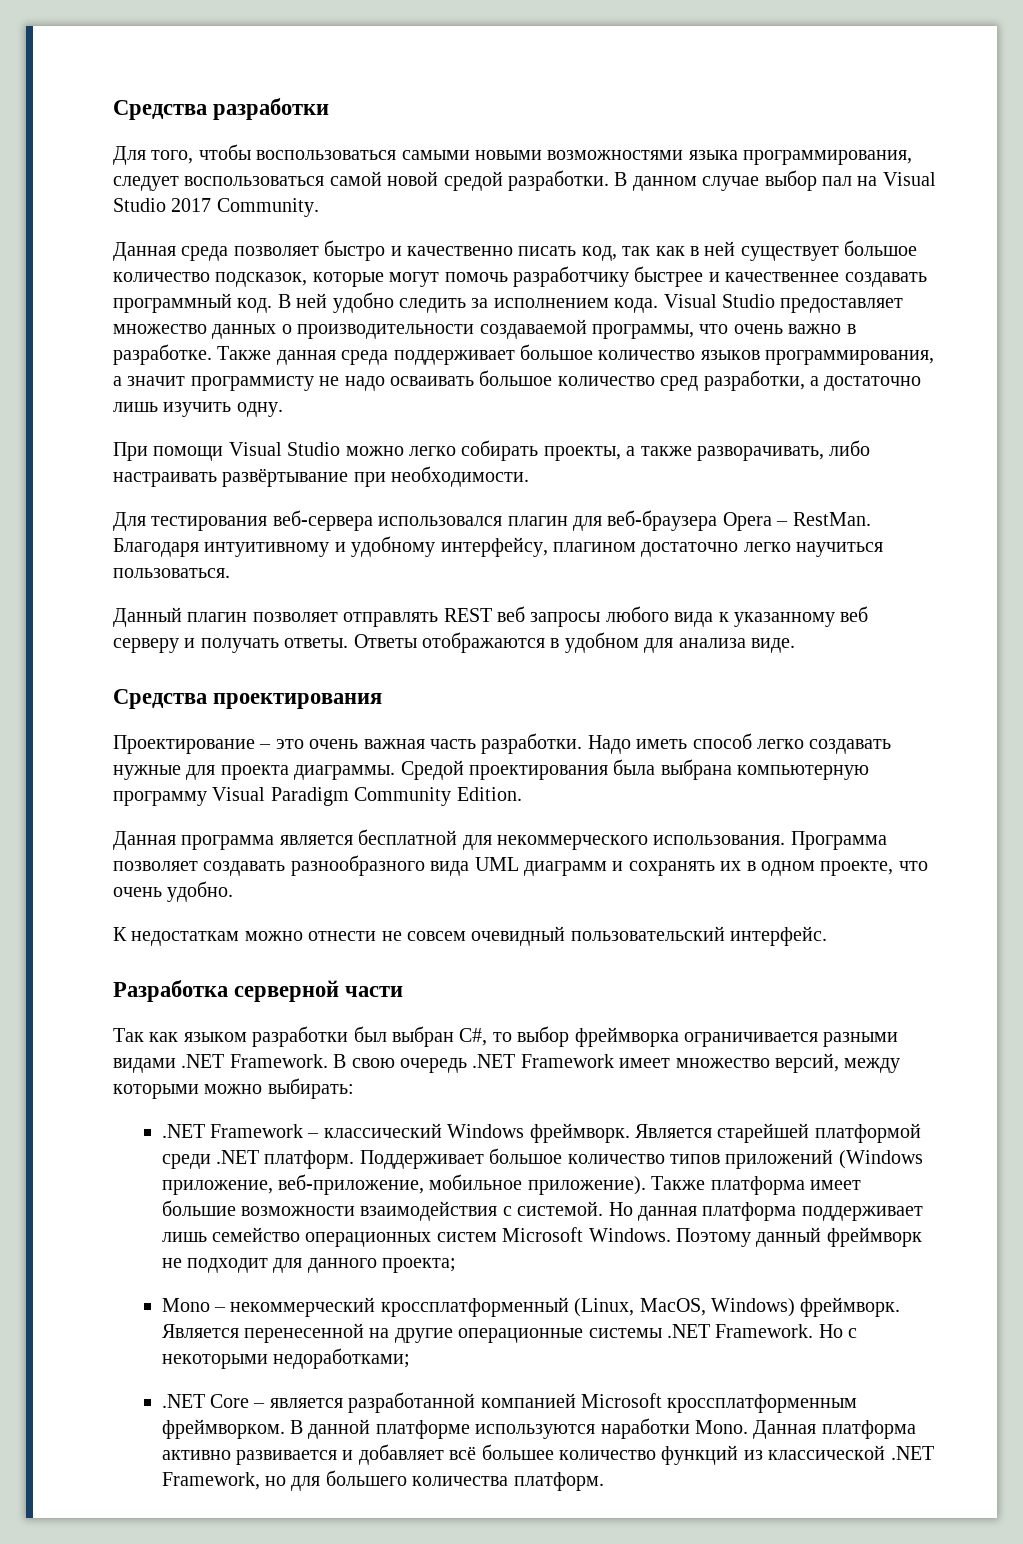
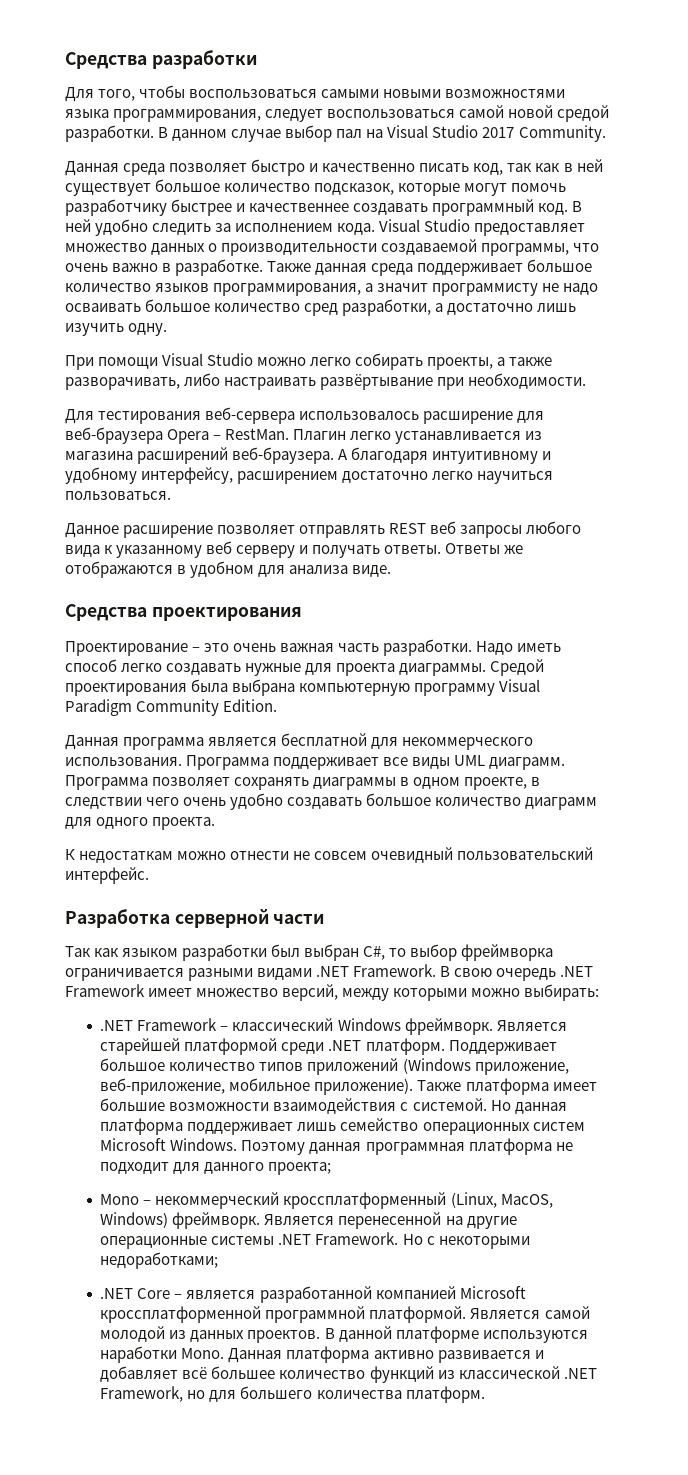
- Для тестирования веб-сервера использовался плагин для веб-браузера Opera – RestMan.
+ Для тестирования веб-сервера использовалось расширение для веб-браузера Opera – RestMan.
- Благодаря интуитивному и удобному интерфейсу, плагином достаточно легко научиться пользоваться.
+ Плагин легко устанавливается из магазина расширений веб-браузера. А благодаря интуитивному и удобному интерфейсу, расширением достаточно легко научиться пользоваться.
- Данный плагин позволяет отправлять REST веб запросы любого вида к указанному веб серверу и получать ответы.
+ Данное расширение позволяет отправлять REST веб запросы любого вида к указанному веб серверу и получать ответы.
- Ответы отображаются в удобном для анализа виде.
+ Ответы же отображаются в удобном для анализа виде.
- Программа позволяет создавать разнообразного вида UML диаграмм и сохранять их в одном проекте, что очень удобно.
+ Программа поддерживает все виды UML диаграмм. Программа позволяет сохранять диаграммы в одном проекте, в следствии чего очень удобно создавать большое количество диаграмм для одного проекта.
- Поэтому данный фреймворк не подходит для данного проекта;
+ Поэтому данная программная платформа не подходит для данного проекта;
- .NET Core – является разработанной компанией Microsoft кроссплатформенным фреймворком.
+ .NET Core – является разработанной компанией Microsoft кроссплатформенной программной платформой. Является самой молодой из данных проектов.

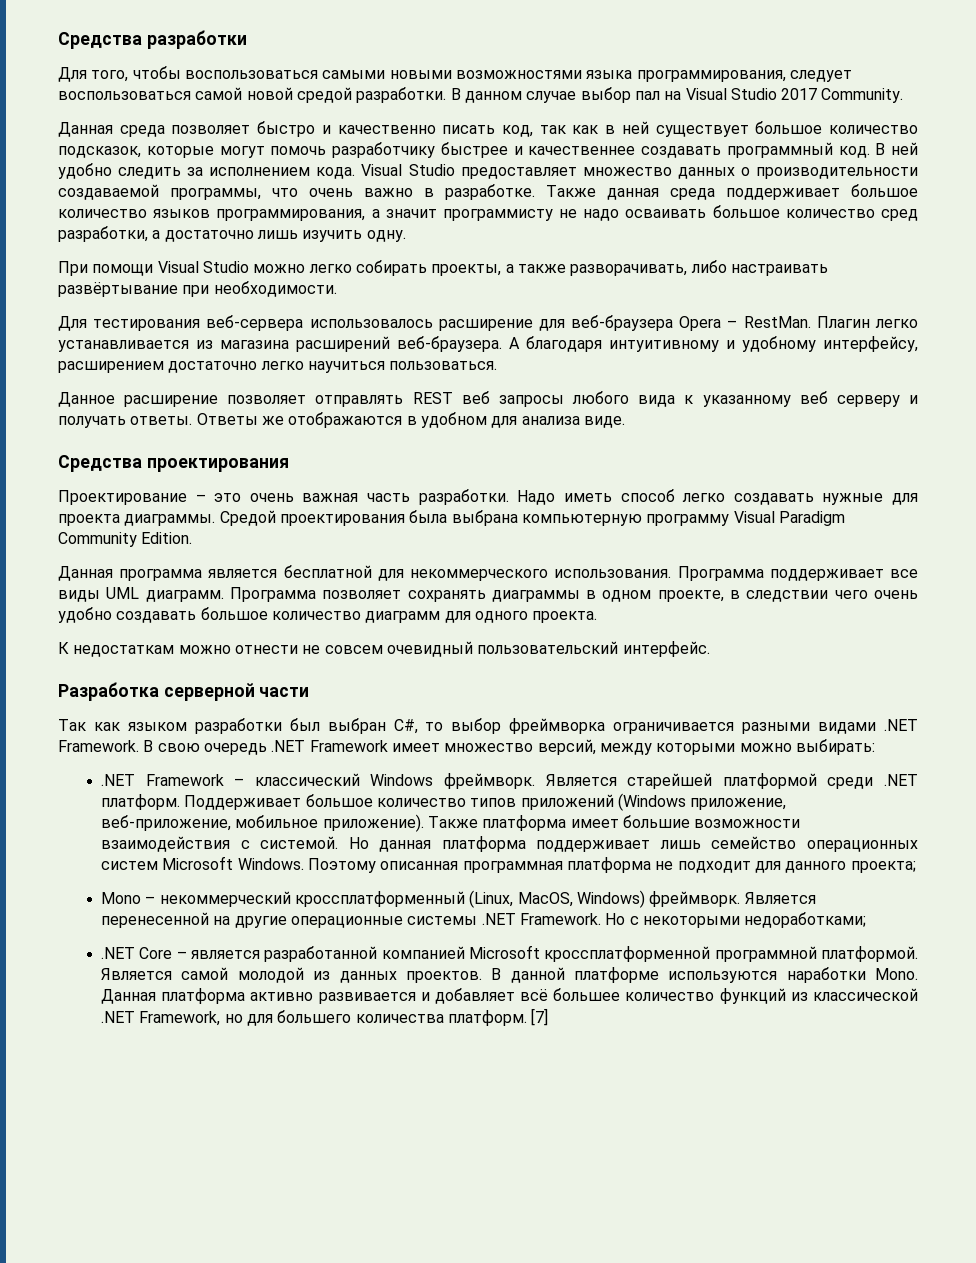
- Поэтому данная программная платформа не подходит для данного проекта;
+ Поэтому описанная программная платформа не подходит для данного проекта;
+ [7]

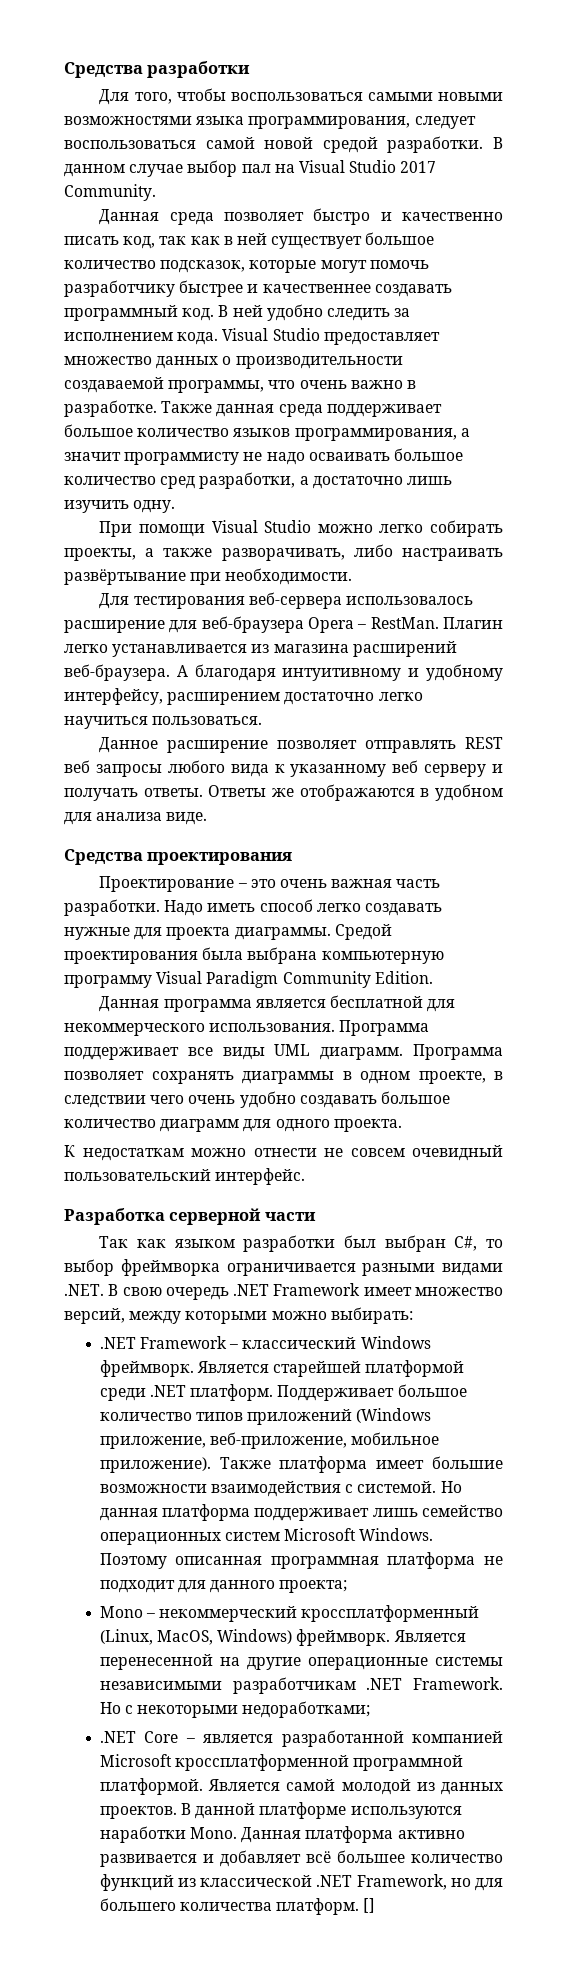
- Так как языком разработки был выбран C#, то выбор фреймворка ограничивается разными видами .NET Framework. В свою очередь .NET Framework имеет множество версий, между которыми можно выбирать:
+ Так как языком разработки был выбран C#, то выбор фреймворка ограничивается разными видами .NET. В свою очередь .NET Framework имеет множество версий, между которыми можно выбирать:
- Является перенесенной на другие операционные системы .NET Framework.
+ Является перенесенной на другие операционные системы независимыми разработчикам .NET Framework.
- [7]
+ []

